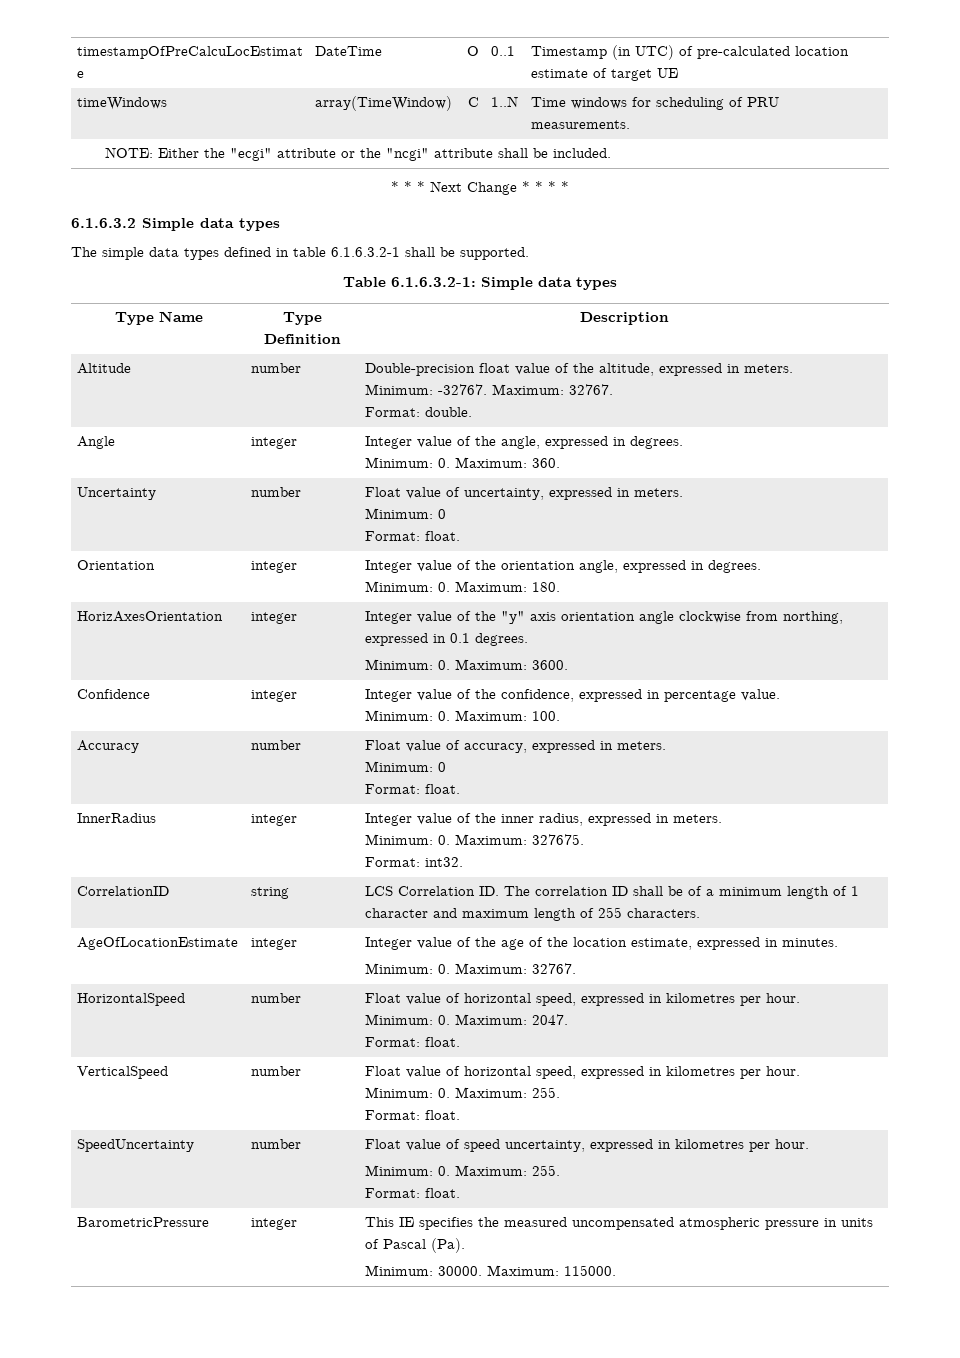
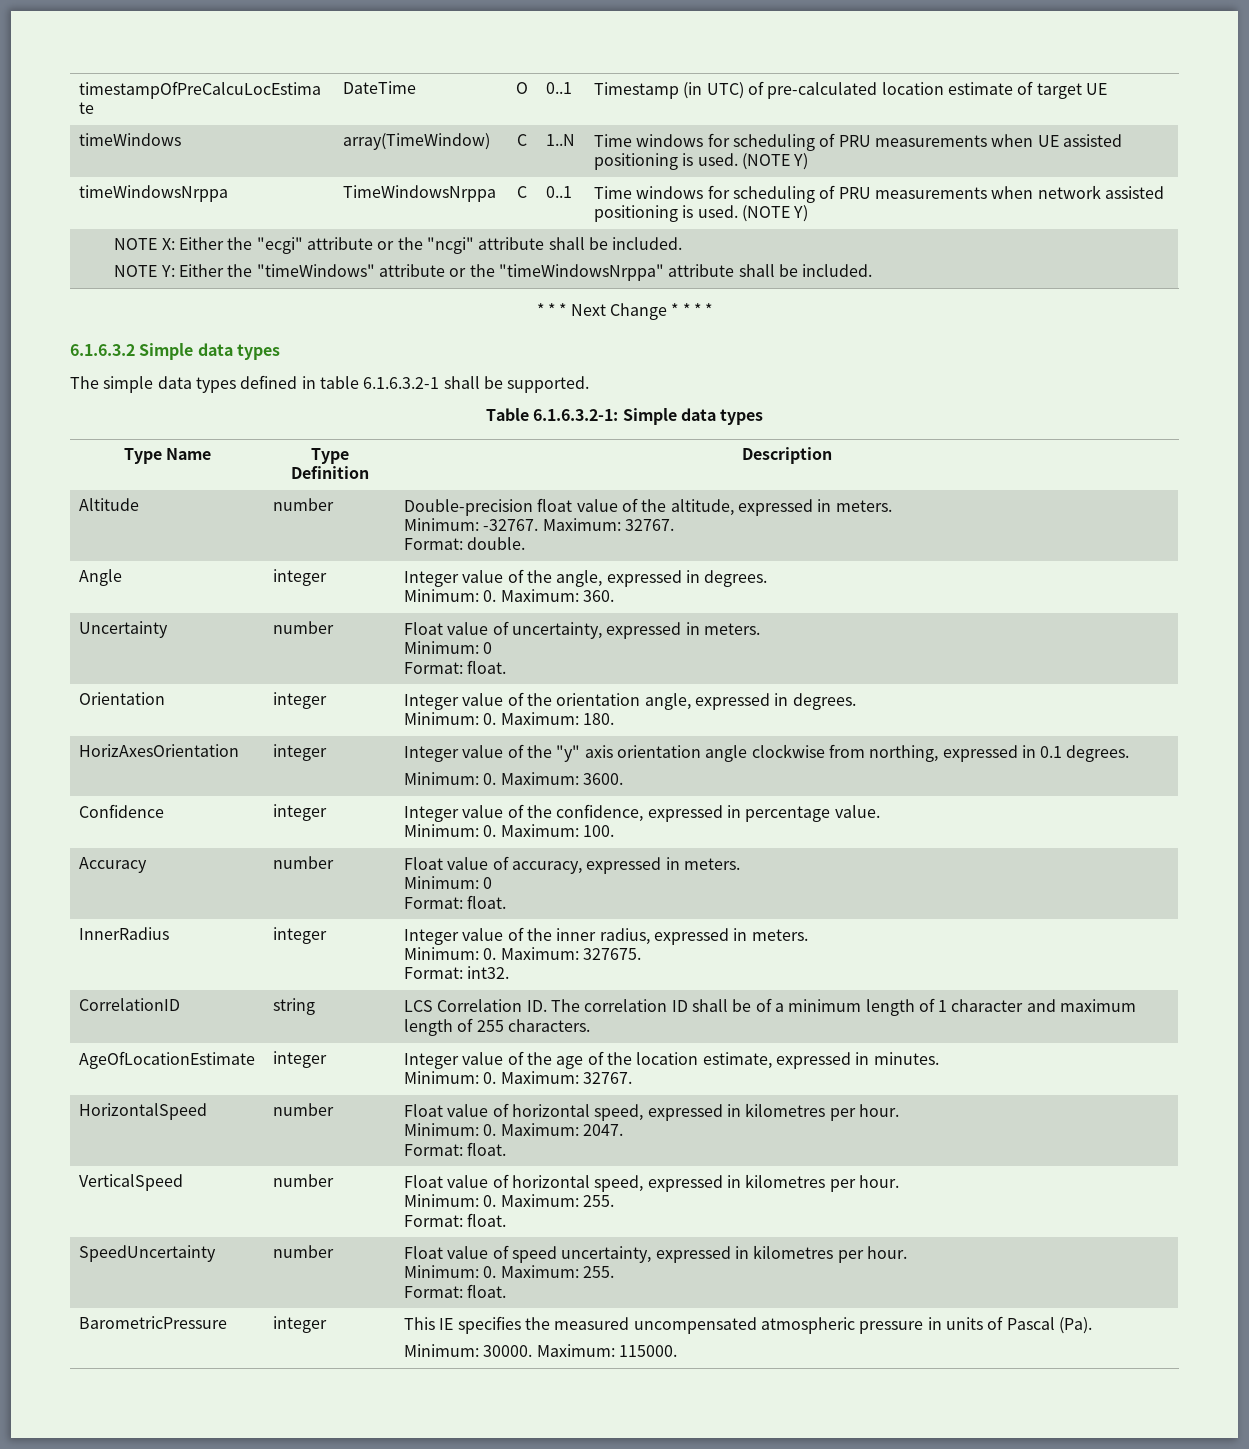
- timeWindows | array(TimeWindow) | C | 1..N | Time windows for scheduling of PRU measurements.
- NOTE: Either the "ecgi" attribute or the "ncgi" attribute shall be included.
+ timeWindows | array(TimeWindow) | C | 1..N | Time windows for scheduling of PRU measurements when UE assisted positioning is used. (NOTE Y)
+ timeWindowsNrppa | TimeWindowsNrppa | C | 0..1 | Time windows for scheduling of PRU measurements when network assisted positioning is used. (NOTE Y)
+ NOTE X: Either the "ecgi" attribute or the "ncgi" attribute shall be included.
+ NOTE Y: Either the "timeWindows" attribute or the "timeWindowsNrppa" attribute shall be included.

